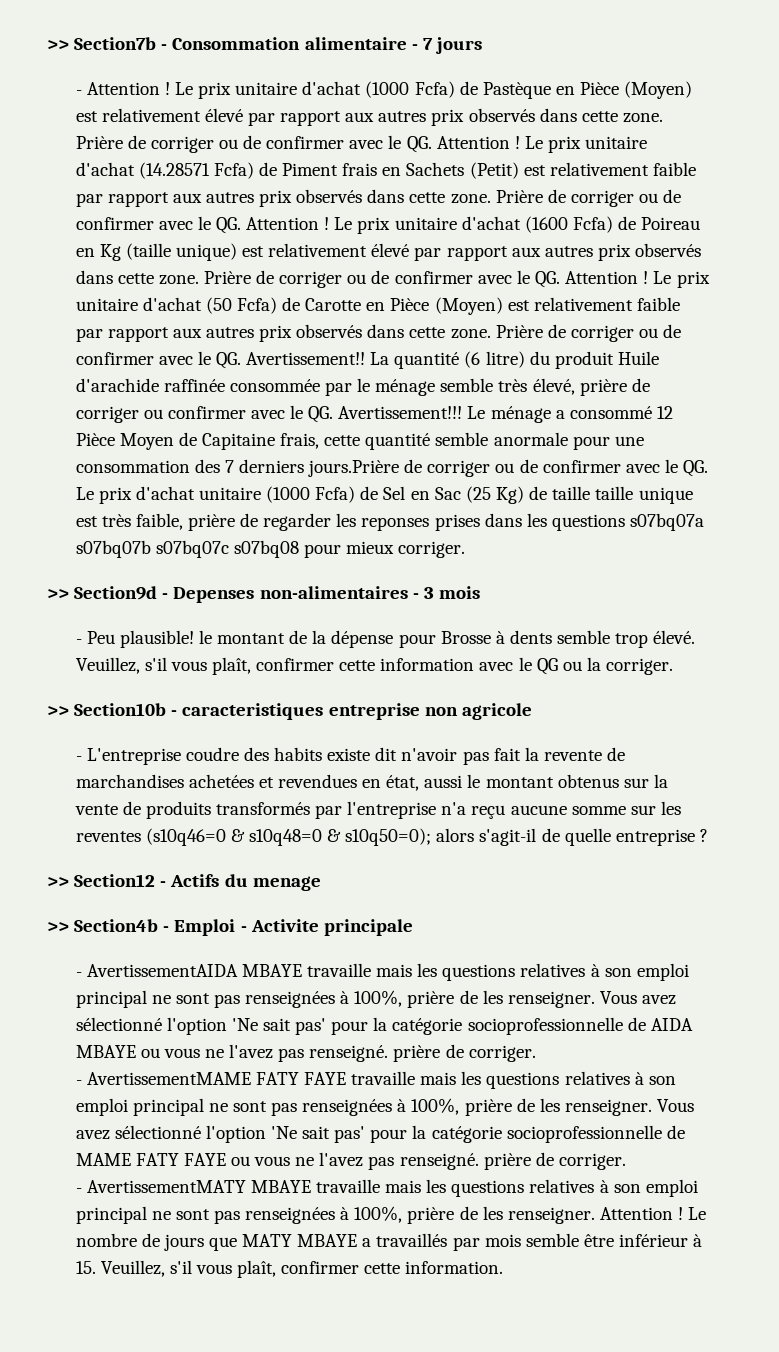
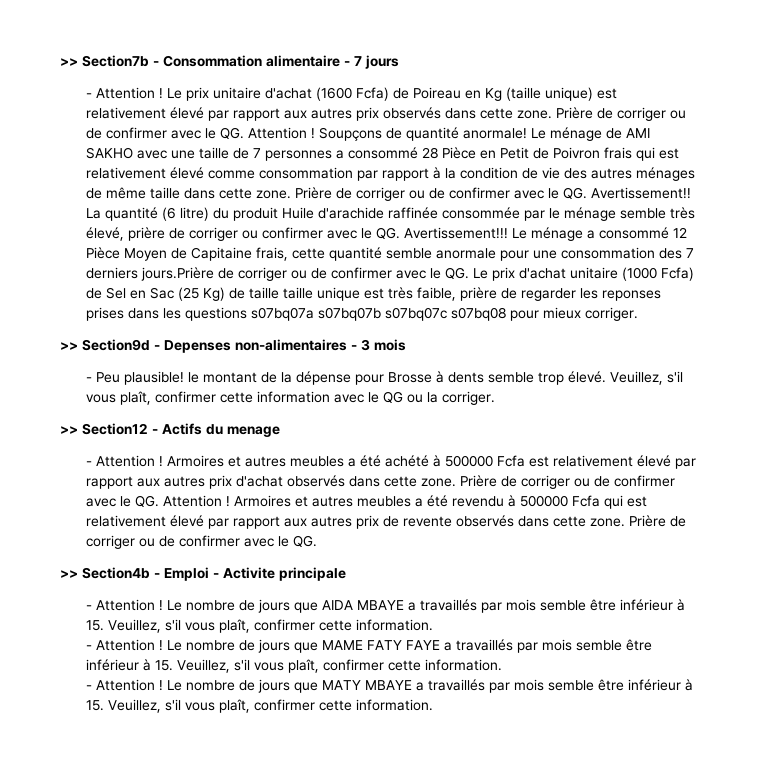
- Le prix unitaire d'achat (1000 Fcfa) de Pastèque en Pièce (Moyen) est relativement élevé par rapport aux autres prix observés dans cette zone. Prière de corriger ou de confirmer avec le QG. Attention ! Le prix unitaire d'achat (14.28571 Fcfa) de Piment frais en Sachets (Petit) est relativement faible par rapport aux autres prix observés dans cette zone. Prière de corriger ou de confirmer avec le QG. Attention ! Le prix unitaire d'achat (1600 Fcfa) de Poireau en Kg (taille unique) est relativement élevé par rapport aux autres prix observés dans cette zone.
+ Le prix unitaire d'achat (1600 Fcfa) de Poireau en Kg (taille unique) est relativement élevé par rapport aux autres prix observés dans cette zone.
- Le prix unitaire d'achat (50 Fcfa) de Carotte en Pièce (Moyen) est relativement faible par rapport aux autres prix observés dans cette zone.
+ Soupçons de quantité anormale! Le ménage de AMI SAKHO avec une taille de 7 personnes a consommé 28 Pièce en Petit de Poivron frais qui est relativement élevé comme consommation par rapport à la condition de vie des autres ménages de même taille dans cette zone.
- >> Section10b - caracteristiques entreprise non agricole
- - L'entreprise coudre des habits existe dit n'avoir pas fait la revente de marchandises achetées et revendues en état, aussi le montant obtenus sur la vente de produits transformés par l'entreprise n'a reçu aucune somme sur les reventes (s10q46=0 & s10q48=0 & s10q50=0); alors s'agit-il de quelle entreprise ?
+ - Attention ! Armoires et autres meubles a été achété à 500000 Fcfa est relativement élevé par rapport aux autres prix d'achat observés dans cette zone. Prière de corriger ou de confirmer avec le QG. Attention ! Armoires et autres meubles a été revendu à 500000 Fcfa qui est relativement élevé par rapport aux autres prix de revente observés dans cette zone. Prière de corriger ou de confirmer avec le QG.
- - AvertissementAIDA MBAYE travaille mais les questions relatives à son emploi principal ne sont pas renseignées à 100%, prière de les renseigner. Vous avez sélectionné l'option 'Ne sait pas' pour la catégorie socioprofessionnelle de AIDA MBAYE ou vous ne l'avez pas renseigné. prière de corriger.
- - AvertissementMAME FATY FAYE travaille mais les questions relatives à son emploi principal ne sont pas renseignées à 100%, prière de les renseigner. Vous avez sélectionné l'option 'Ne sait pas' pour la catégorie socioprofessionnelle de MAME FATY FAYE ou vous ne l'avez pas renseigné. prière de corriger.
- - AvertissementMATY MBAYE travaille mais les questions relatives à son emploi principal ne sont pas renseignées à 100%, prière de les renseigner. Attention !
+ - Attention ! Le nombre de jours que AIDA MBAYE a travaillés par mois semble être inférieur à 15. Veuillez, s'il vous plaît, confirmer cette information.
+ - Attention ! Le nombre de jours que MAME FATY FAYE a travaillés par mois semble être inférieur à 15. Veuillez, s'il vous plaît, confirmer cette information.
+ - Attention !

